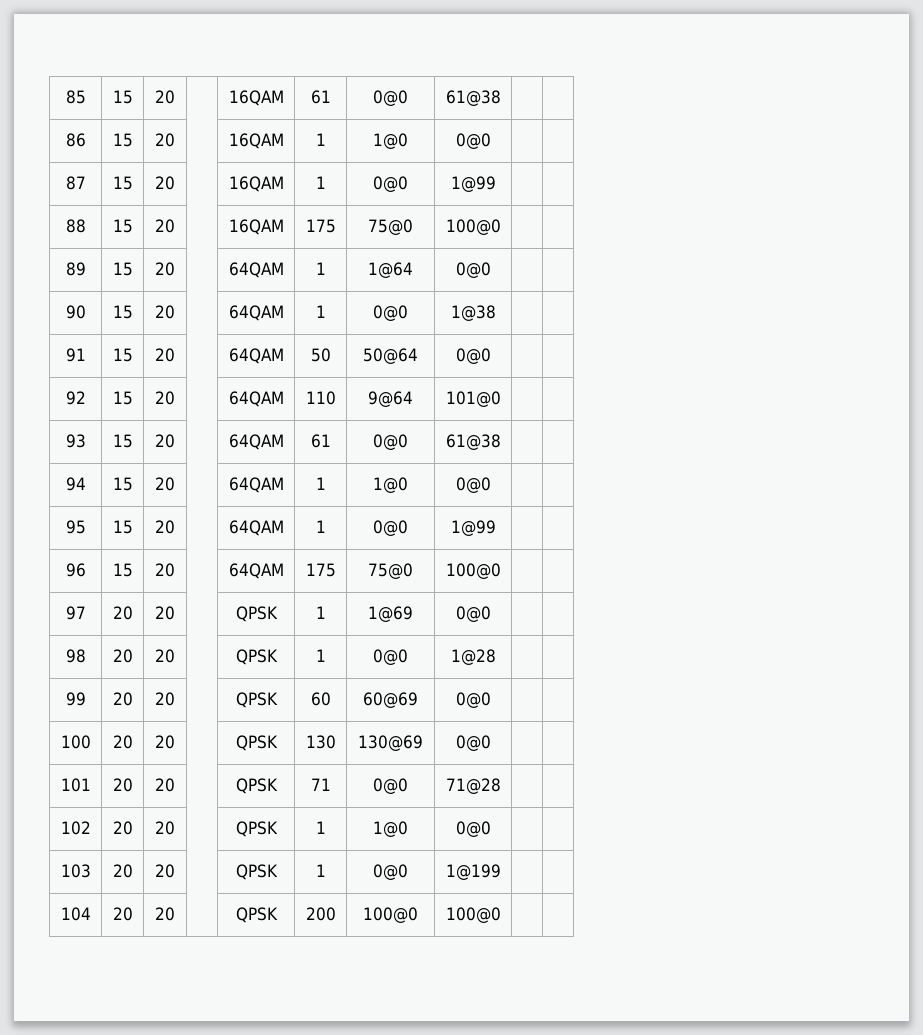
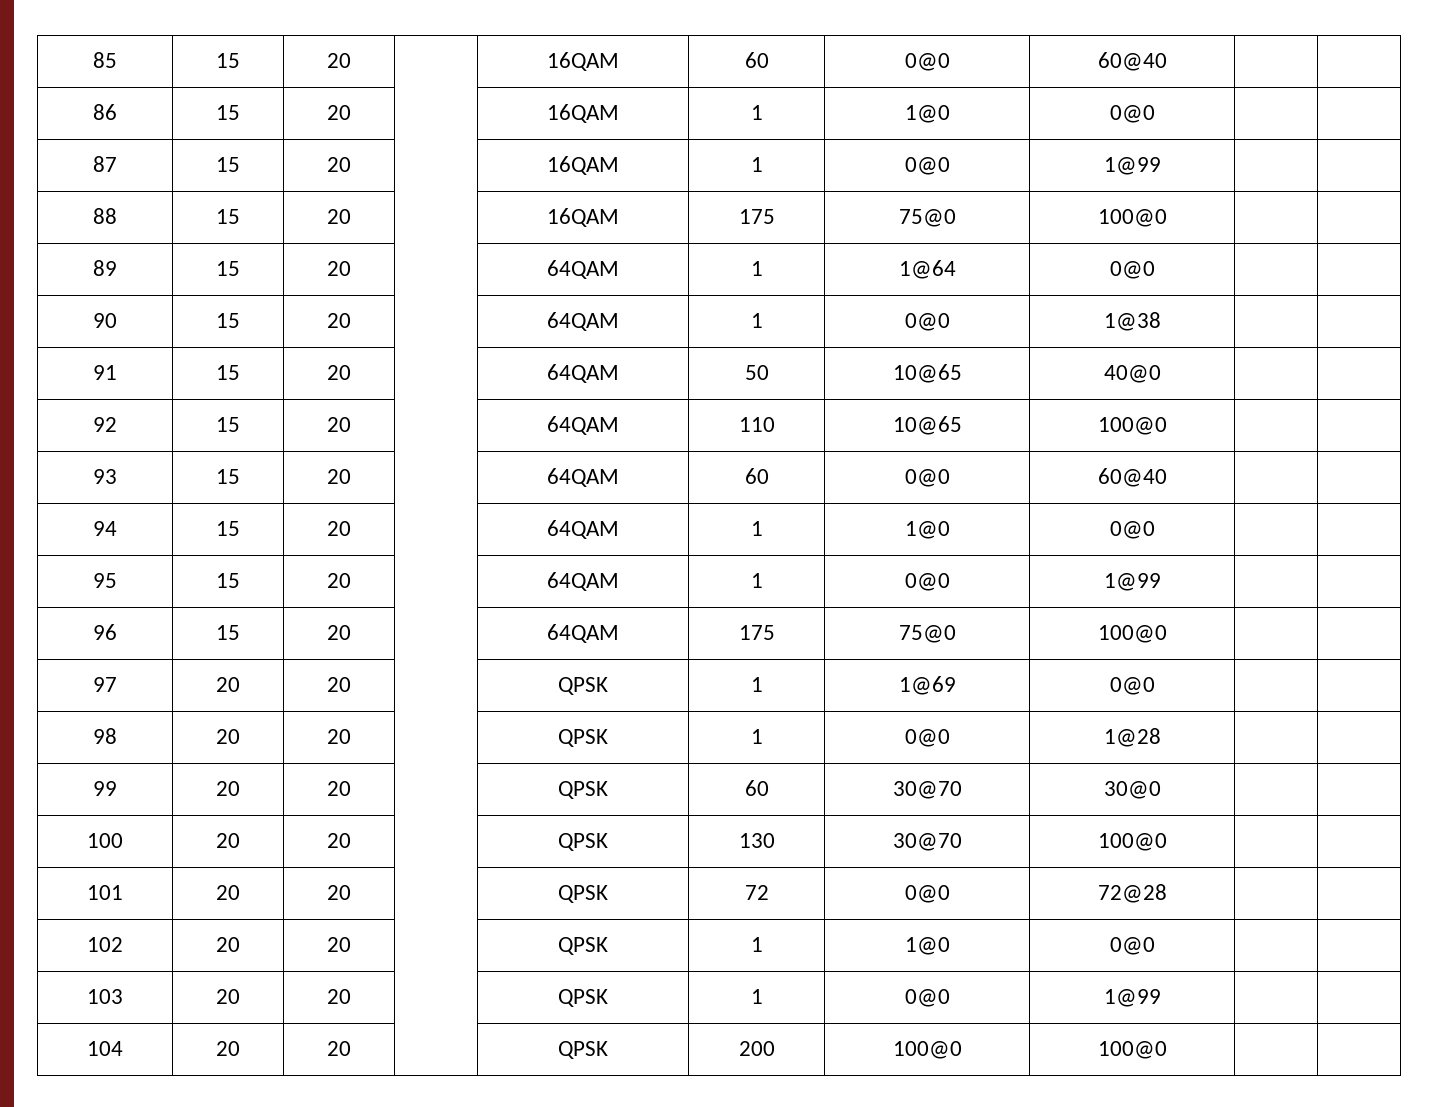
- 85 | 15 | 20 | | 16QAM | 61 | 0@0 | 61@38 | |
+ 85 | 15 | 20 | | 16QAM | 60 | 0@0 | 60@40 | |
- 91 | 15 | 20 | | 64QAM | 50 | 50@64 | 0@0 | |
+ 91 | 15 | 20 | | 64QAM | 50 | 10@65 | 40@0 | |
- 92 | 15 | 20 | | 64QAM | 110 | 9@64 | 101@0 | |
+ 92 | 15 | 20 | | 64QAM | 110 | 10@65 | 100@0 | |
- 93 | 15 | 20 | | 64QAM | 61 | 0@0 | 61@38 | |
+ 93 | 15 | 20 | | 64QAM | 60 | 0@0 | 60@40 | |
- 99 | 20 | 20 | | QPSK | 60 | 60@69 | 0@0 | |
+ 99 | 20 | 20 | | QPSK | 60 | 30@70 | 30@0 | |
- 100 | 20 | 20 | | QPSK | 130 | 130@69 | 0@0 | |
+ 100 | 20 | 20 | | QPSK | 130 | 30@70 | 100@0 | |
- 101 | 20 | 20 | | QPSK | 71 | 0@0 | 71@28 | |
+ 101 | 20 | 20 | | QPSK | 72 | 0@0 | 72@28 | |
- 103 | 20 | 20 | | QPSK | 1 | 0@0 | 1@199 | |
+ 103 | 20 | 20 | | QPSK | 1 | 0@0 | 1@99 | |

